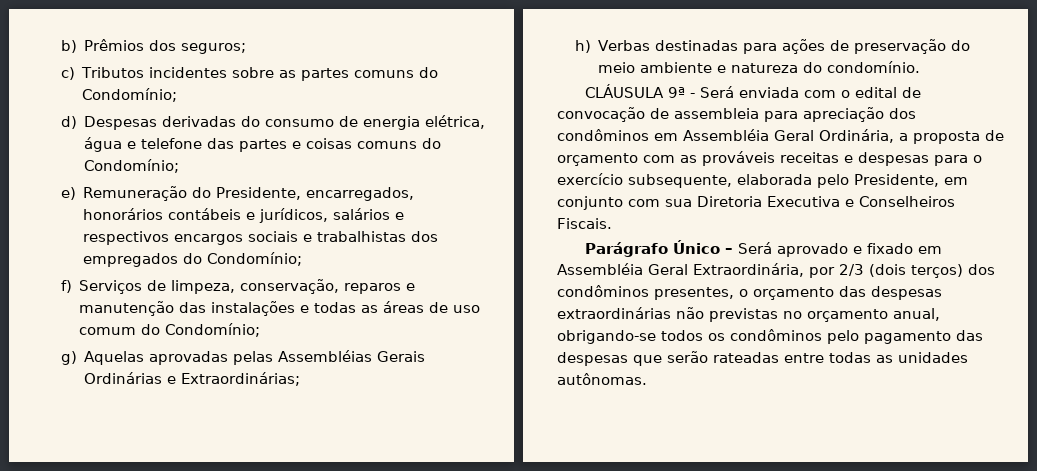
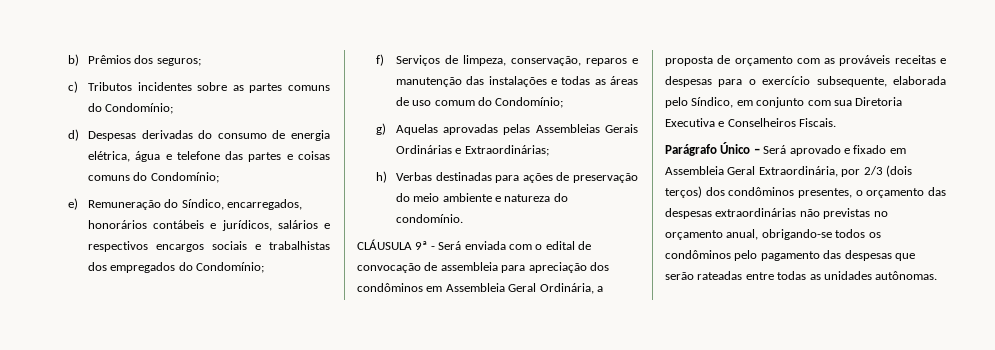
- e) Remuneração do Presidente, encarregados, honorários contábeis e jurídicos, salários e respectivos encargos sociais e trabalhistas dos empregados do Condomínio;
+ e) Remuneração do Síndico, encarregados, honorários contábeis e jurídicos, salários e respectivos encargos sociais e trabalhistas dos empregados do Condomínio;
- g) Aquelas aprovadas pelas Assembléias Gerais Ordinárias e Extraordinárias;
+ g) Aquelas aprovadas pelas Assembleias Gerais Ordinárias e Extraordinárias;
- CLÁUSULA 9ª - Será enviada com o edital de convocação de assembleia para apreciação dos condôminos em Assembléia Geral Ordinária, a proposta de orçamento com as prováveis receitas e despesas para o exercício subsequente, elaborada pelo Presidente, em conjunto com sua Diretoria Executiva e Conselheiros Fiscais.
+ CLÁUSULA 9ª - Será enviada com o edital de convocação de assembleia para apreciação dos condôminos em Assembleia Geral Ordinária, a proposta de orçamento com as prováveis receitas e despesas para o exercício subsequente, elaborada pelo Síndico, em conjunto com sua Diretoria Executiva e Conselheiros Fiscais.
- Parágrafo Único – Será aprovado e fixado em Assembléia Geral Extraordinária, por 2/3 (dois terços) dos condôminos presentes, o orçamento das despesas extraordinárias não previstas no orçamento anual, obrigando-se todos os condôminos pelo pagamento das despesas que serão rateadas entre todas as unidades autônomas.
+ Parágrafo Único – Será aprovado e fixado em Assembleia Geral Extraordinária, por 2/3 (dois terços) dos condôminos presentes, o orçamento das despesas extraordinárias não previstas no orçamento anual, obrigando-se todos os condôminos pelo pagamento das despesas que serão rateadas entre todas as unidades autônomas.

